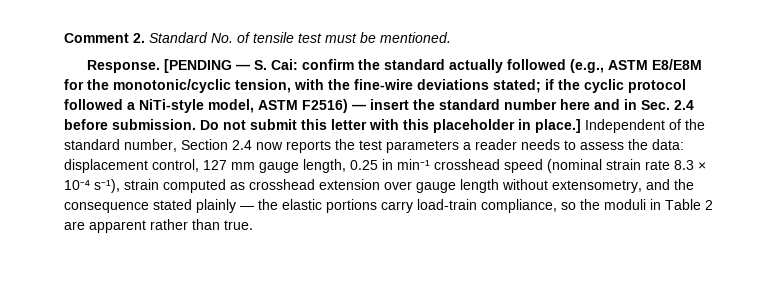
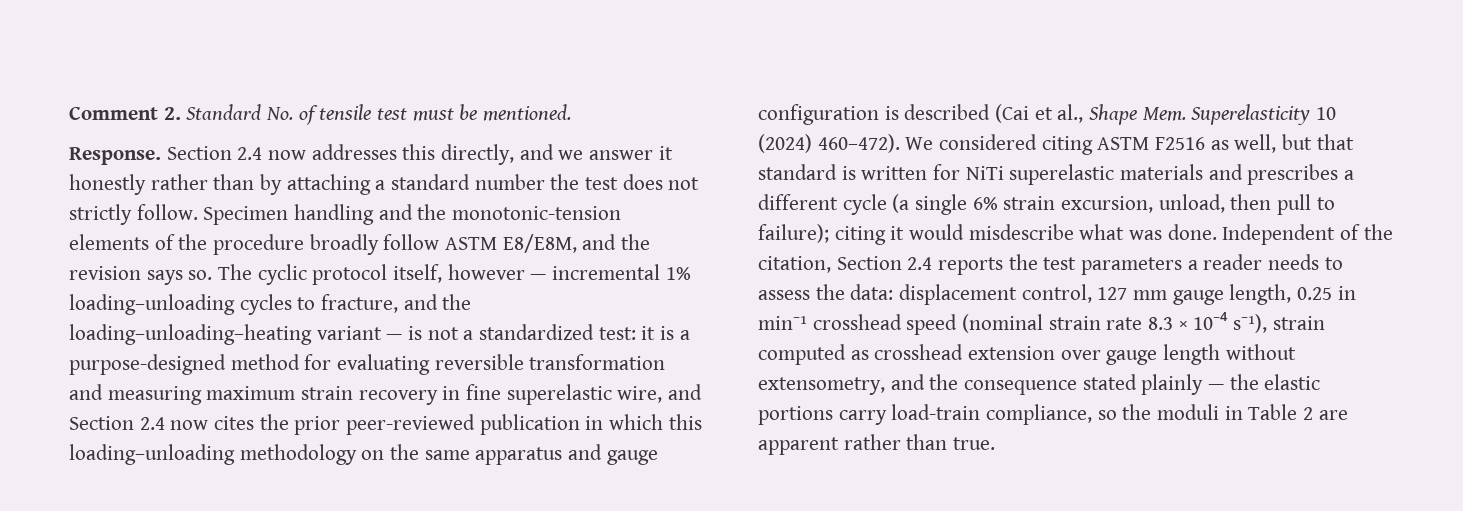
- [PENDING — S. Cai: confirm the standard actually followed (e.g., ASTM E8/E8M for the monotonic/cyclic tension, with the fine-wire deviations stated; if the cyclic protocol followed a NiTi-style model, ASTM F2516) — insert the standard number here and in Sec. 2.4 before submission. Do not submit this letter with this placeholder in place.]
+ Section 2.4 now addresses this directly, and we answer it honestly rather than by attaching a standard number the test does not strictly follow. Specimen handling and the monotonic-tension elements of the procedure broadly follow ASTM E8/E8M, and the revision says so. The cyclic protocol itself, however — incremental 1% loading–unloading cycles to fracture, and the loading–unloading–heating variant — is not a standardized test: it is a purpose-designed method for evaluating reversible transformation and measuring maximum strain recovery in fine superelastic wire, and Section 2.4 now cites the prior peer-reviewed publication in which this loading–unloading methodology on the same apparatus and gauge configuration is described (Cai et al., Shape Mem. Superelasticity 10 (2024) 460–472). We considered citing ASTM F2516 as well, but that standard is written for NiTi superelastic materials and prescribes a different cycle (a single 6% strain excursion, unload, then pull to failure); citing it would misdescribe what was done.
- Independent of the standard number, Section 2.4 now reports the test parameters a reader needs to assess the data:
+ Independent of the citation, Section 2.4 reports the test parameters a reader needs to assess the data:

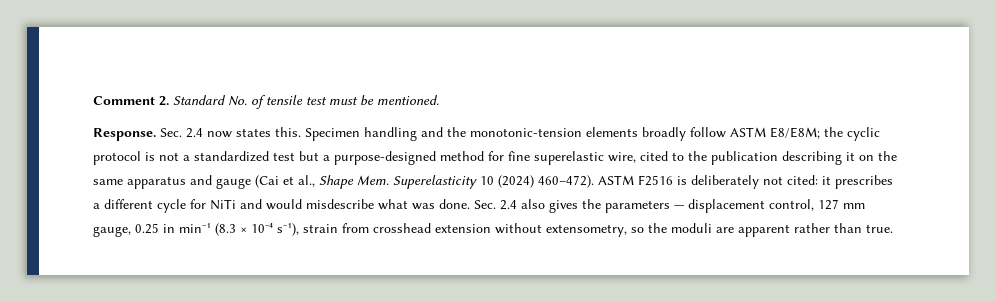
- Section 2.4 now addresses this directly, and we answer it honestly rather than by attaching a standard number the test does not strictly follow.
+ Sec. 2.4 now states this.
- Specimen handling and the monotonic-tension elements of the procedure broadly follow ASTM E8/E8M, and the revision says so. The cyclic protocol itself, however — incremental 1% loading–unloading cycles to fracture, and the loading–unloading–heating variant — is not a standardized test: it is a purpose-designed method for evaluating reversible transformation and measuring maximum strain recovery in fine superelastic wire, and Section 2.4 now cites the prior peer-reviewed publication in which this loading–unloading methodology on the same apparatus and gauge configuration is described (Cai et al., Shape Mem. Superelasticity 10 (2024) 460–472).
+ Specimen handling and the monotonic-tension elements broadly follow ASTM E8/E8M; the cyclic protocol is not a standardized test but a purpose-designed method for fine superelastic wire, cited to the publication describing it on the same apparatus and gauge (Cai et al., Shape Mem. Superelasticity 10 (2024) 460–472).
- We considered citing ASTM F2516 as well, but that standard is written for NiTi superelastic materials and prescribes a different cycle (a single 6% strain excursion, unload, then pull to failure); citing it would misdescribe what was done.
+ ASTM F2516 is deliberately not cited: it prescribes a different cycle for NiTi and would misdescribe what was done.
- Independent of the citation, Section 2.4 reports the test parameters a reader needs to assess the data: displacement control, 127 mm gauge length, 0.25 in min⁻¹ crosshead speed (nominal strain rate 8.3 × 10⁻⁴ s⁻¹), strain computed as crosshead extension over gauge length without extensometry, and the consequence stated plainly — the elastic portions carry load-train compliance, so the moduli in Table 2 are apparent rather than true.
+ Sec. 2.4 also gives the parameters — displacement control, 127 mm gauge, 0.25 in min⁻¹ (8.3 × 10⁻⁴ s⁻¹), strain from crosshead extension without extensometry, so the moduli are apparent rather than true.

